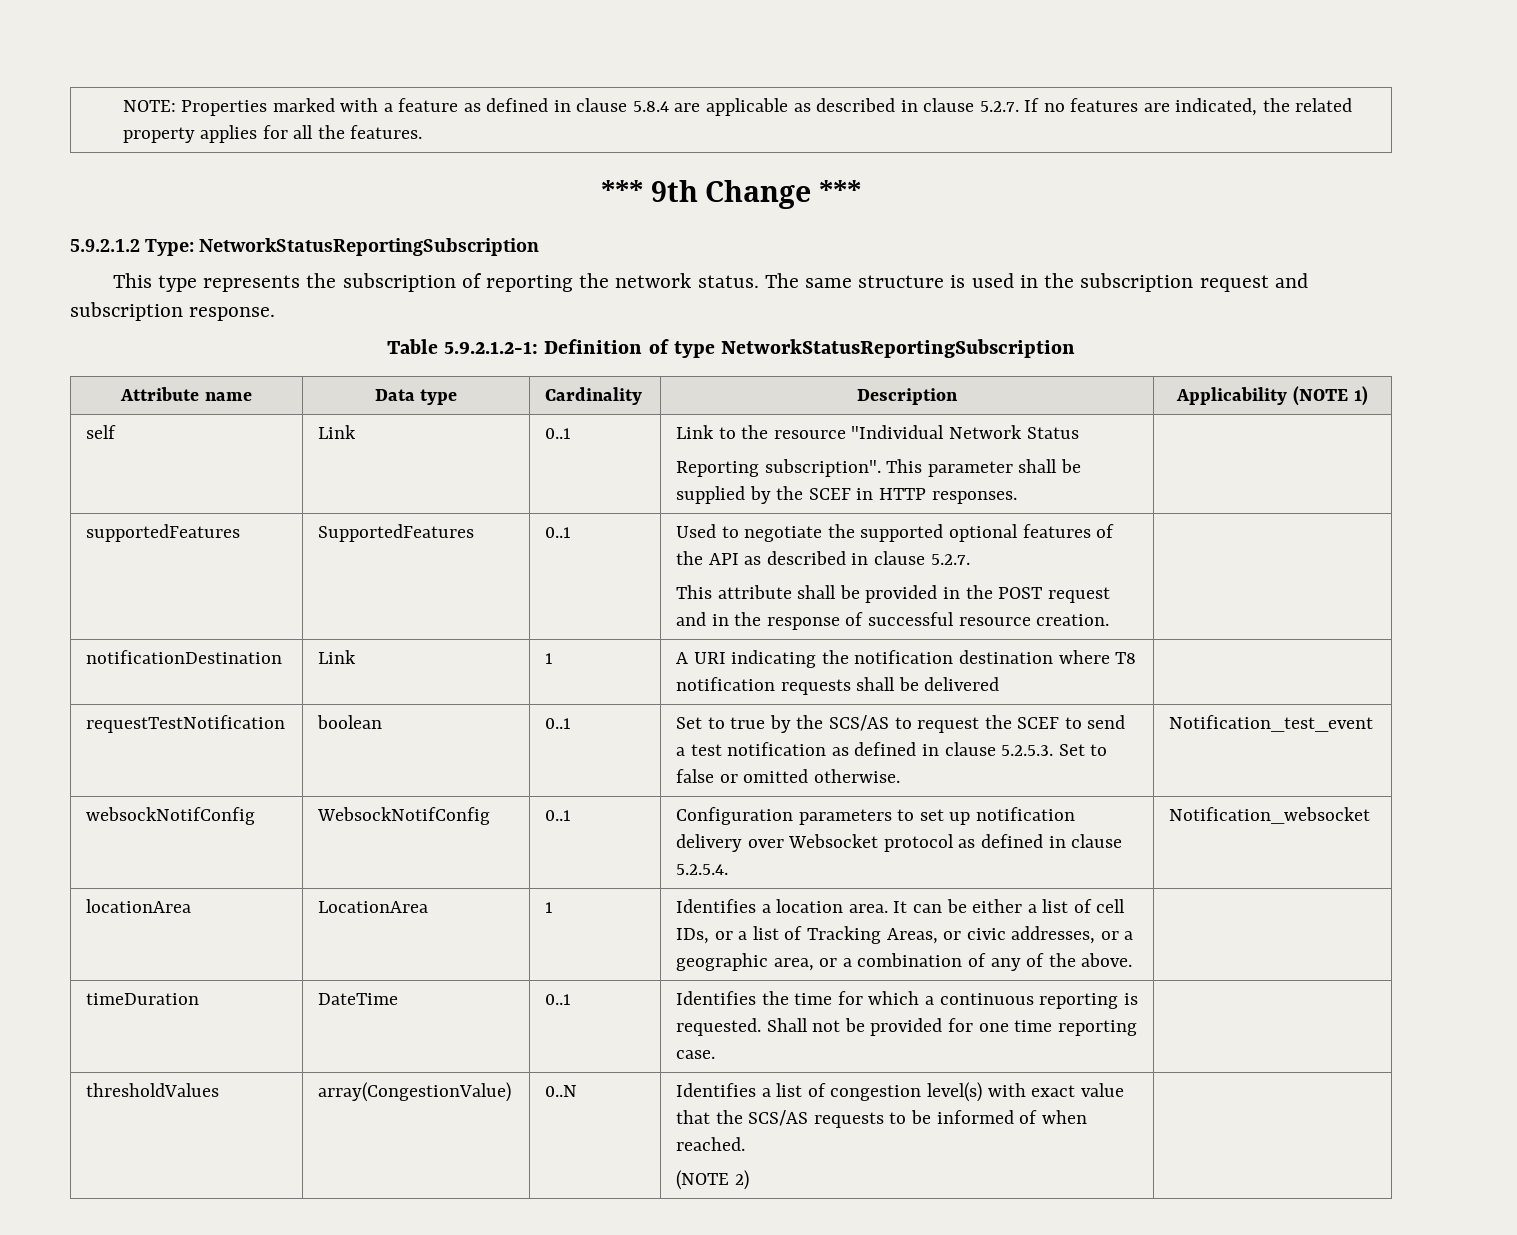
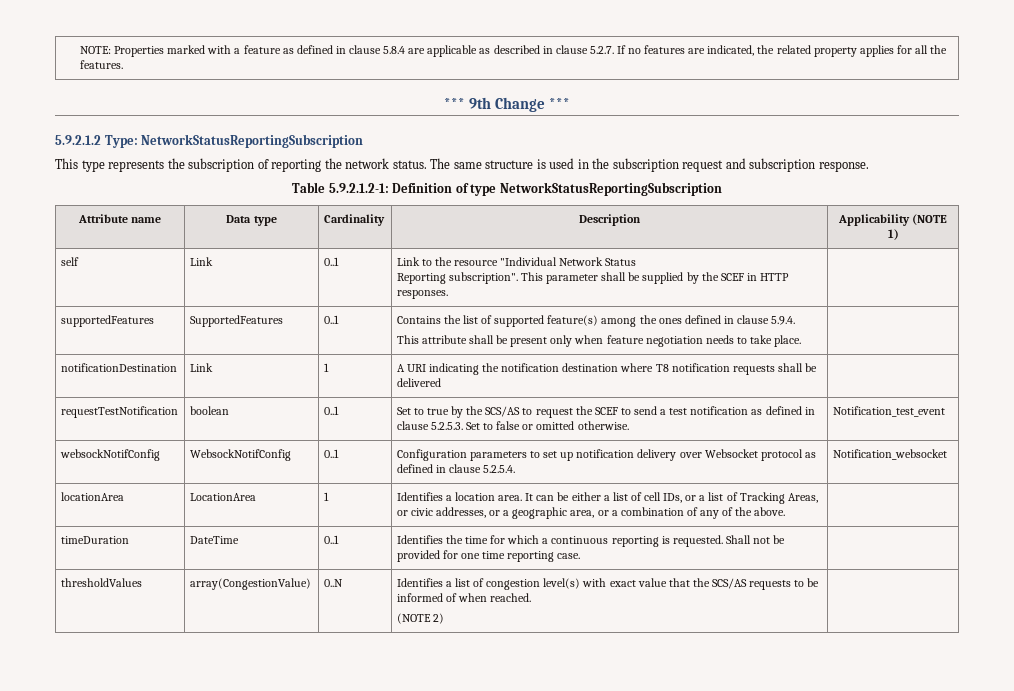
- supportedFeatures | SupportedFeatures | 0..1 | Used to negotiate the supported optional features of the API as described in clause 5.2.7.
- This attribute shall be provided in the POST request and in the response of successful resource creation. |
+ supportedFeatures | SupportedFeatures | 0..1 | Contains the list of supported feature(s) among the ones defined in clause 5.9.4.
+ This attribute shall be present only when feature negotiation needs to take place. |

